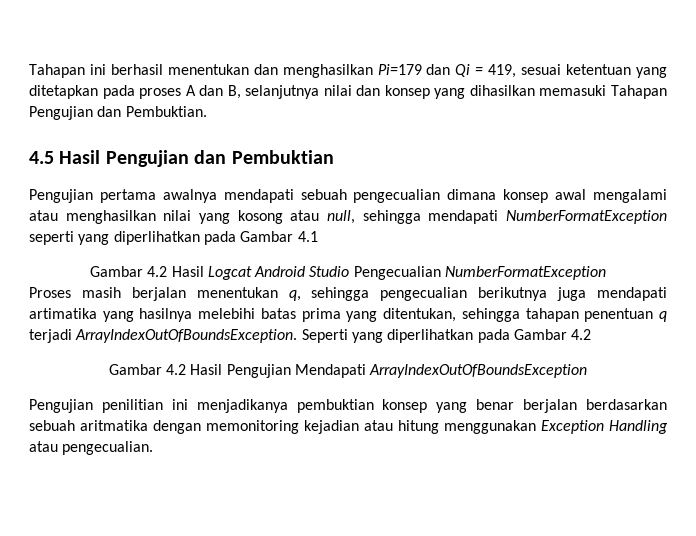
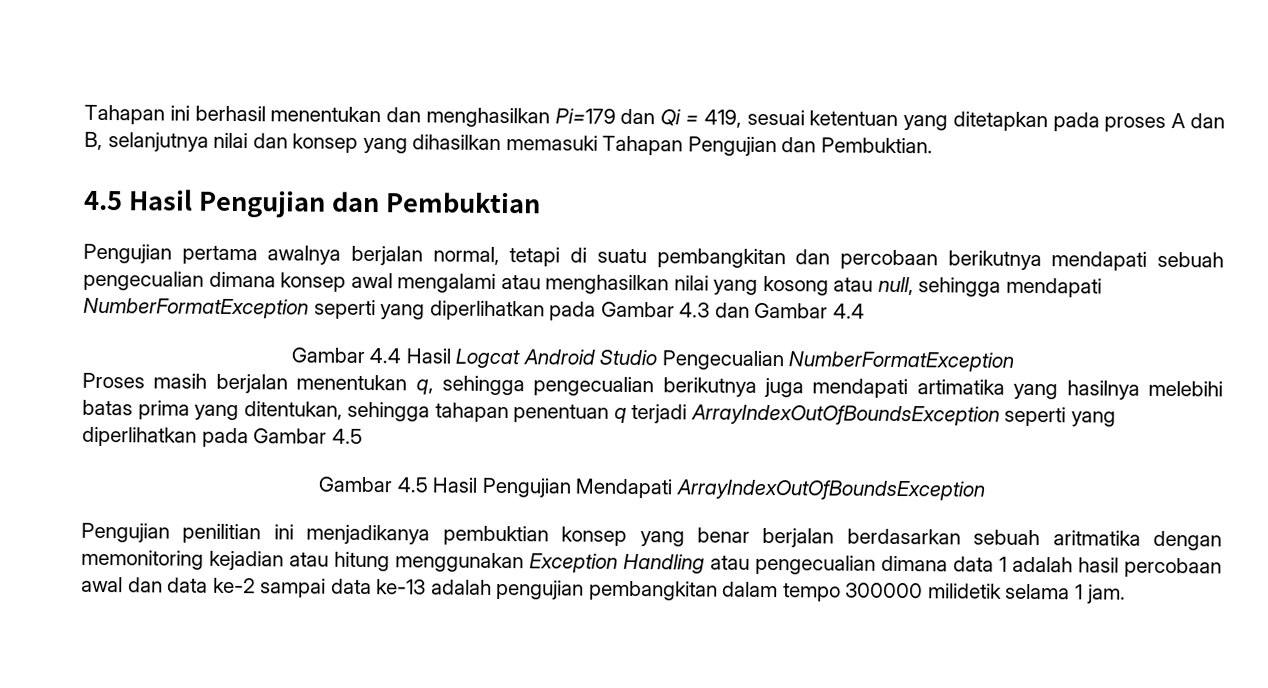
- Pengujian pertama awalnya mendapati sebuah pengecualian dimana konsep awal mengalami atau menghasilkan nilai yang kosong atau null, sehingga mendapati NumberFormatException seperti yang diperlihatkan pada Gambar 4.1
- Gambar 4.2 Hasil Logcat Android Studio Pengecualian NumberFormatException
+ Pengujian pertama awalnya berjalan normal, tetapi di suatu pembangkitan dan percobaan berikutnya mendapati sebuah pengecualian dimana konsep awal mengalami atau menghasilkan nilai yang kosong atau null, sehingga mendapati NumberFormatException seperti yang diperlihatkan pada Gambar 4.3 dan Gambar 4.4
+ Gambar 4.4 Hasil Logcat Android Studio Pengecualian NumberFormatException
- Proses masih berjalan menentukan q, sehingga pengecualian berikutnya juga mendapati artimatika yang hasilnya melebihi batas prima yang ditentukan, sehingga tahapan penentuan q terjadi ArrayIndexOutOfBoundsException. Seperti yang diperlihatkan pada Gambar 4.2
- Gambar 4.2 Hasil Pengujian Mendapati ArrayIndexOutOfBoundsException
+ Proses masih berjalan menentukan q, sehingga pengecualian berikutnya juga mendapati artimatika yang hasilnya melebihi batas prima yang ditentukan, sehingga tahapan penentuan q terjadi ArrayIndexOutOfBoundsException seperti yang diperlihatkan pada Gambar 4.5
+ Gambar 4.5 Hasil Pengujian Mendapati ArrayIndexOutOfBoundsException
- Pengujian penilitian ini menjadikanya pembuktian konsep yang benar berjalan berdasarkan sebuah aritmatika dengan memonitoring kejadian atau hitung menggunakan Exception Handling atau pengecualian.
+ Pengujian penilitian ini menjadikanya pembuktian konsep yang benar berjalan berdasarkan sebuah aritmatika dengan memonitoring kejadian atau hitung menggunakan Exception Handling atau pengecualian dimana data 1 adalah hasil percobaan awal dan data ke-2 sampai data ke-13 adalah pengujian pembangkitan dalam tempo 300000 milidetik selama 1 jam.

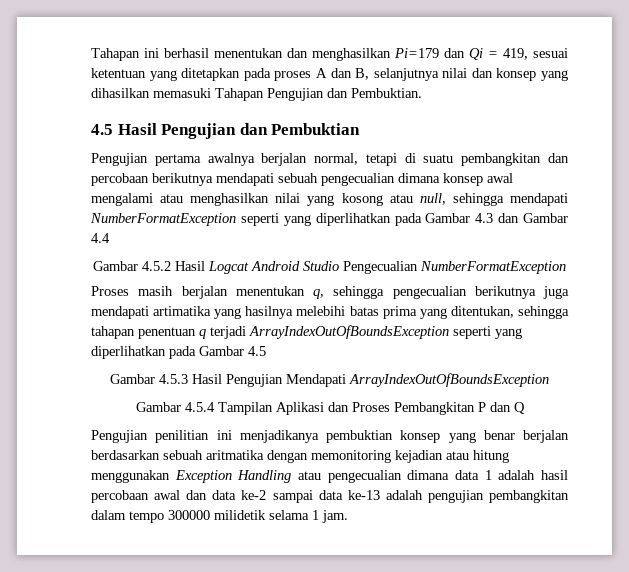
- Gambar 4.4 Hasil Logcat Android Studio Pengecualian NumberFormatException
+ Gambar 4.5.2 Hasil Logcat Android Studio Pengecualian NumberFormatException
- Gambar 4.5 Hasil Pengujian Mendapati ArrayIndexOutOfBoundsException
+ Gambar 4.5.3 Hasil Pengujian Mendapati ArrayIndexOutOfBoundsException
+ Gambar 4.5.4 Tampilan Aplikasi dan Proses Pembangkitan P dan Q

